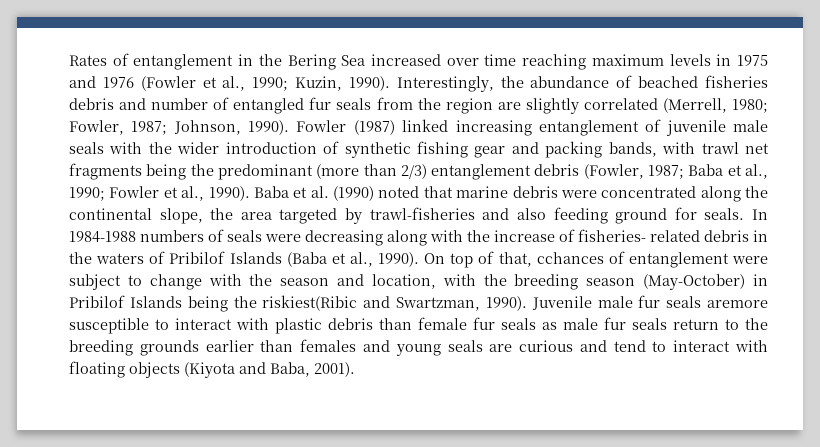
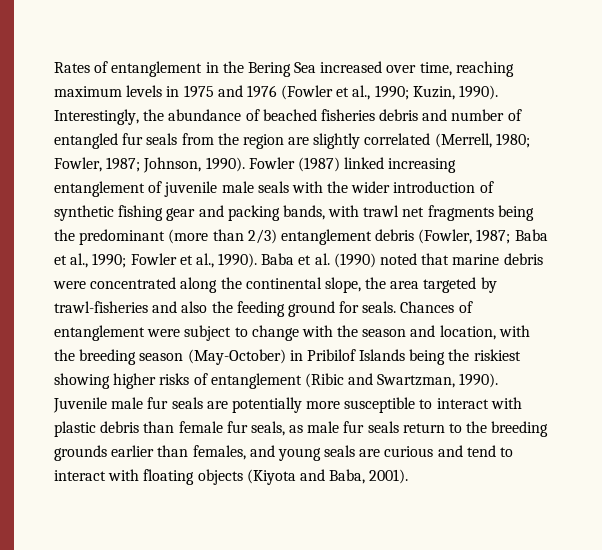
- Rates of entanglement in the Bering Sea increased over time reaching maximum levels in 1975 and 1976 (Fowler et al., 1990; Kuzin, 1990).
+ Rates of entanglement in the Bering Sea increased over time, reaching maximum levels in 1975 and 1976 (Fowler et al., 1990; Kuzin, 1990).
- Baba et al. (1990) noted that marine debris were concentrated along the continental slope, the area targeted by trawl-fisheries and also feeding ground for seals.
+ Baba et al. (1990) noted that marine debris were concentrated along the continental slope, the area targeted by trawl-fisheries and also the feeding ground for seals.
- In 1984-1988 numbers of seals were decreasing along with the increase of fisheries- related debris in the waters of Pribilof Islands (Baba et al., 1990). On top of that, cchances of entanglement were subject to change with the season and location, with the breeding season (May-October) in Pribilof Islands being the riskiest(Ribic and Swartzman, 1990).
+ Chances of entanglement were subject to change with the season and location, with the breeding season (May-October) in Pribilof Islands being the riskiest showing higher risks of entanglement (Ribic and Swartzman, 1990).
- Juvenile male fur seals aremore susceptible to interact with plastic debris than female fur seals as male fur seals return to the breeding grounds earlier than females and young seals are curious and tend to interact with floating objects (Kiyota and Baba, 2001).
+ Juvenile male fur seals are potentially more susceptible to interact with plastic debris than female fur seals, as male fur seals return to the breeding grounds earlier than females, and young seals are curious and tend to interact with floating objects (Kiyota and Baba, 2001).

